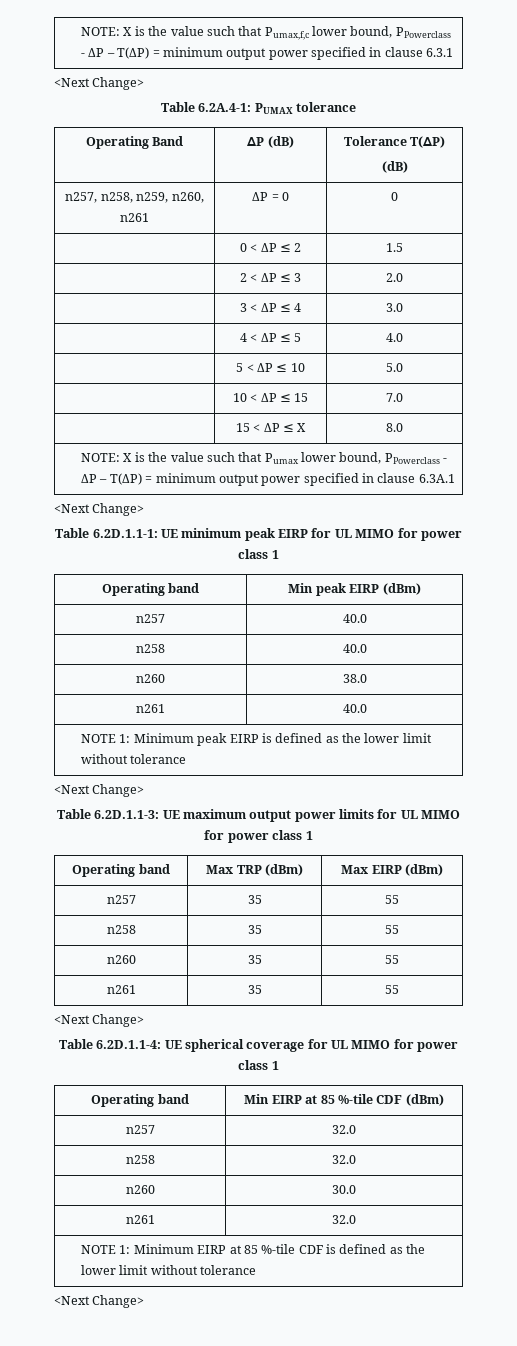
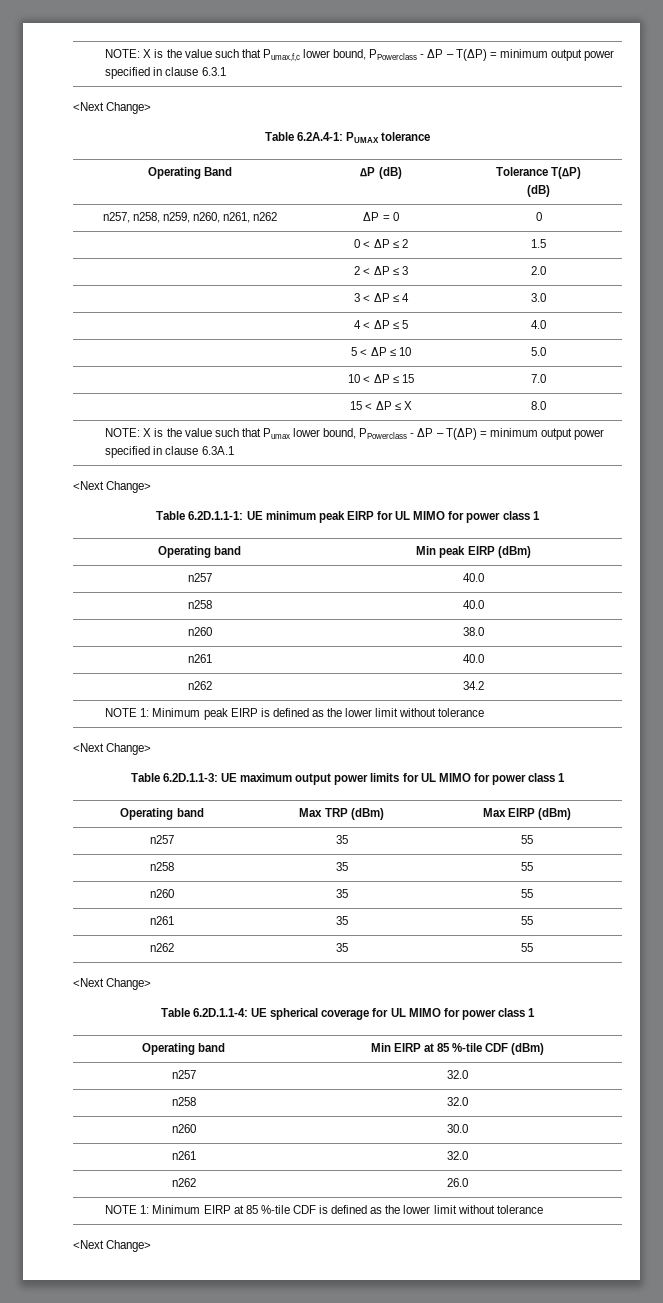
- n257, n258, n259, n260, n261 | ΔP = 0 | 0
+ n257, n258, n259, n260, n261, n262 | ΔP = 0 | 0
+ n262 | 34.2
+ n262 | 35 | 55
+ n262 | 26.0

